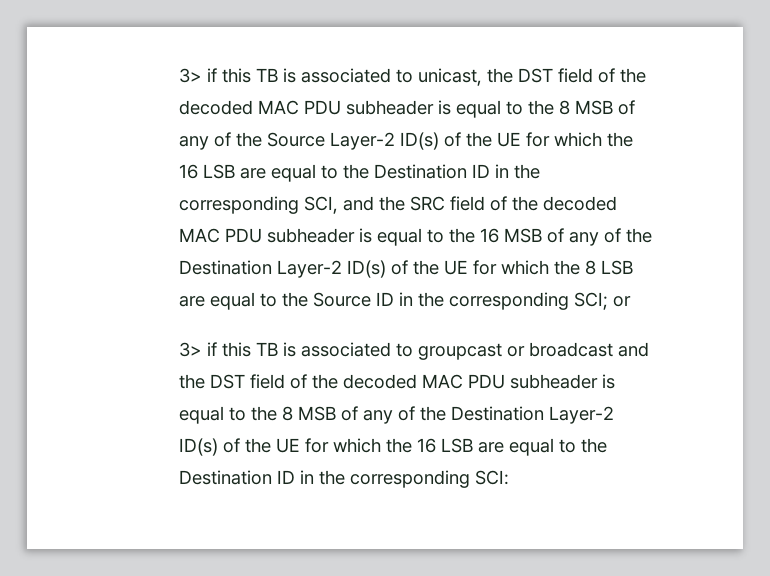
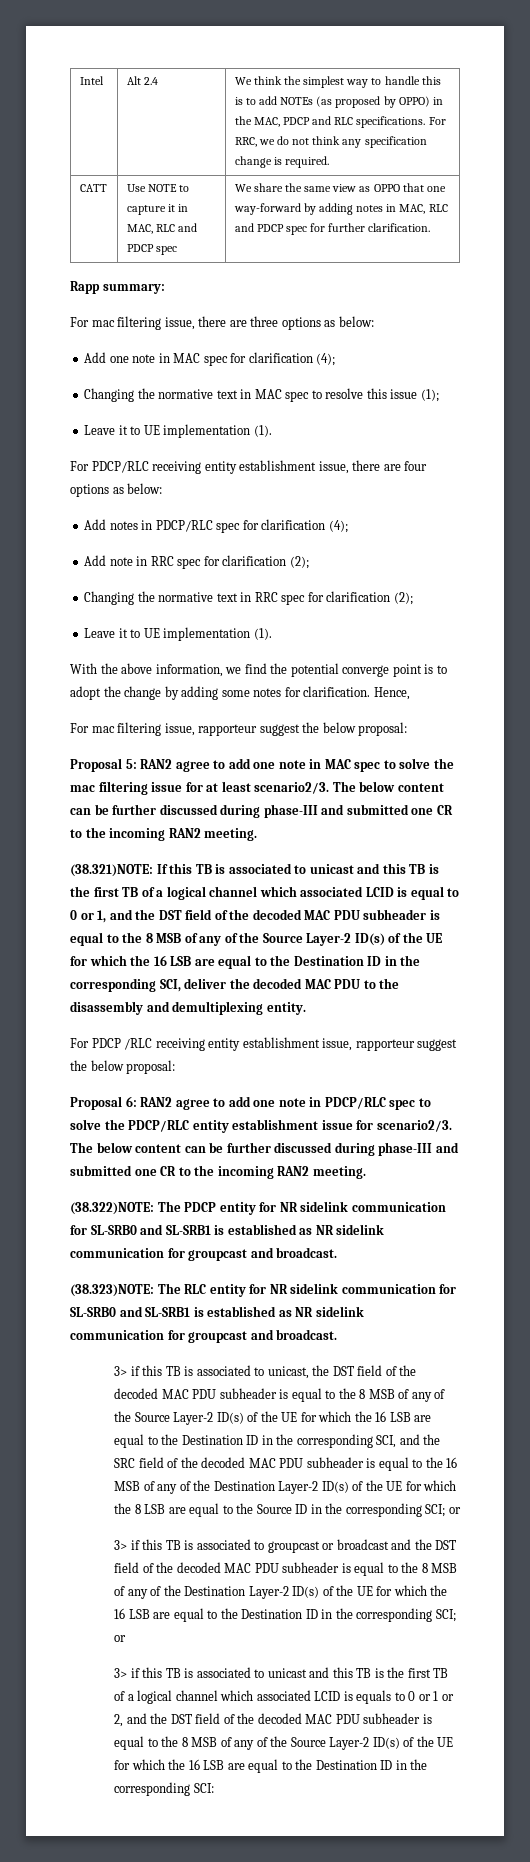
+ Intel | Alt 2.4 | We think the simplest way to handle this is to add NOTEs (as proposed by OPPO) in the MAC, PDCP and RLC specifications. For RRC, we do not think any specification change is required.
+ CATT | Use NOTE to capture it in MAC, RLC and PDCP spec | We share the same view as OPPO that one way-forward by adding notes in MAC, RLC and PDCP spec for further clarification.
+ Rapp summary:
+ For mac filtering issue, there are three options as below:
+ Add one note in MAC spec for clarification (4);
+ Changing the normative text in MAC spec to resolve this issue (1);
+ Leave it to UE implementation (1).
+ For PDCP/RLC receiving entity establishment issue, there are four options as below:
+ Add notes in PDCP/RLC spec for clarification (4);
+ Add note in RRC spec for clarification (2);
+ Changing the normative text in RRC spec for clarification (2);
+ Leave it to UE implementation (1).
+ With the above information, we find the potential converge point is to adopt the change by adding some notes for clarification. Hence,
+ For mac filtering issue, rapporteur suggest the below proposal:
+ Proposal 5: RAN2 agree to add one note in MAC spec to solve the mac filtering issue for at least scenario2/3. The below content can be further discussed during phase-III and submitted one CR to the incoming RAN2 meeting.
+ (38.321)NOTE: If this TB is associated to unicast and this TB is the first TB of a logical channel which associated LCID is equal to 0 or 1, and the DST field of the decoded MAC PDU subheader is equal to the 8 MSB of any of the Source Layer-2 ID(s) of the UE for which the 16 LSB are equal to the Destination ID in the corresponding SCI, deliver the decoded MAC PDU to the disassembly and demultiplexing entity.
+ For PDCP /RLC receiving entity establishment issue, rapporteur suggest the below proposal:
+ Proposal 6: RAN2 agree to add one note in PDCP/RLC spec to solve the PDCP/RLC entity establishment issue for scenario2/3. The below content can be further discussed during phase-III and submitted one CR to the incoming RAN2 meeting.
+ (38.322)NOTE: The PDCP entity for NR sidelink communication for SL-SRB0 and SL-SRB1 is established as NR sidelink communication for groupcast and broadcast.
+ (38.323)NOTE: The RLC entity for NR sidelink communication for SL-SRB0 and SL-SRB1 is established as NR sidelink communication for groupcast and broadcast.
- 3> if this TB is associated to groupcast or broadcast and the DST field of the decoded MAC PDU subheader is equal to the 8 MSB of any of the Destination Layer-2 ID(s) of the UE for which the 16 LSB are equal to the Destination ID in the corresponding SCI:
+ 3> if this TB is associated to groupcast or broadcast and the DST field of the decoded MAC PDU subheader is equal to the 8 MSB of any of the Destination Layer-2 ID(s) of the UE for which the 16 LSB are equal to the Destination ID in the corresponding SCI; or
+ 3> if this TB is associated to unicast and this TB is the first TB of a logical channel which associated LCID is equals to 0 or 1 or 2, and the DST field of the decoded MAC PDU subheader is equal to the 8 MSB of any of the Source Layer-2 ID(s) of the UE for which the 16 LSB are equal to the Destination ID in the corresponding SCI:

